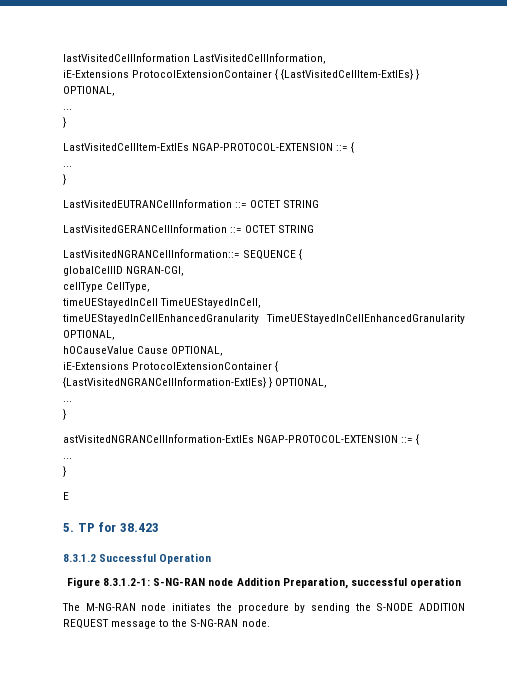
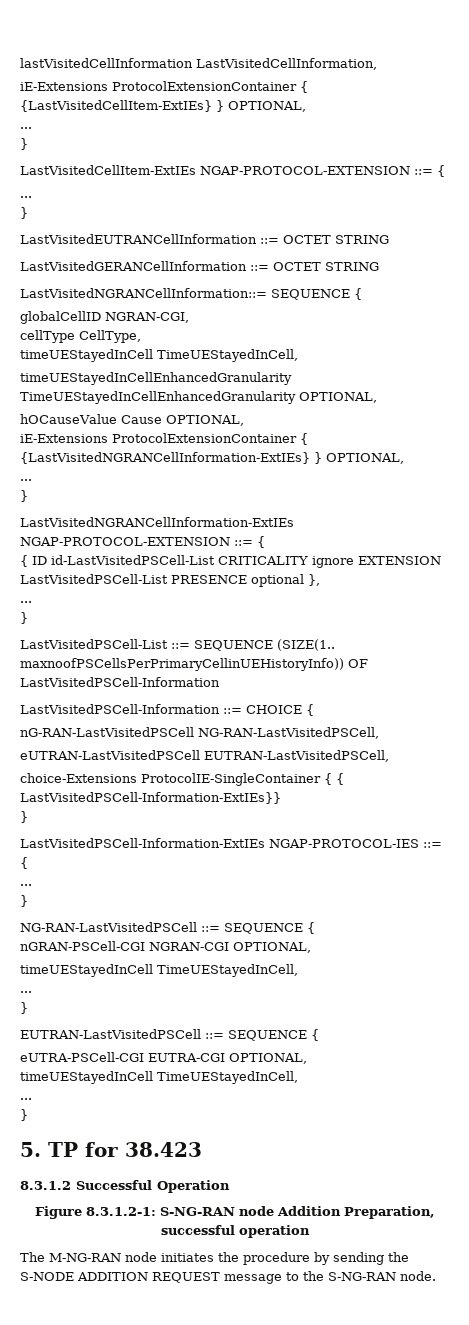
- astVisitedNGRANCellInformation-ExtIEs NGAP-PROTOCOL-EXTENSION ::= {
+ LastVisitedNGRANCellInformation-ExtIEs NGAP-PROTOCOL-EXTENSION ::= {
+ { ID id-LastVisitedPSCell-List CRITICALITY ignore EXTENSION LastVisitedPSCell-List PRESENCE optional },
  ...
  }
- E
+ LastVisitedPSCell-List ::= SEQUENCE (SIZE(1.. maxnoofPSCellsPerPrimaryCellinUEHistoryInfo)) OF LastVisitedPSCell-Information
+ LastVisitedPSCell-Information ::= CHOICE {
+ nG-RAN-LastVisitedPSCell NG-RAN-LastVisitedPSCell,
+ eUTRAN-LastVisitedPSCell EUTRAN-LastVisitedPSCell,
+ choice-Extensions ProtocolIE-SingleContainer { { LastVisitedPSCell-Information-ExtIEs}}
+ }
+ LastVisitedPSCell-Information-ExtIEs NGAP-PROTOCOL-IES ::= {
+ ...
+ }
+ NG-RAN-LastVisitedPSCell ::= SEQUENCE {
+ nGRAN-PSCell-CGI NGRAN-CGI OPTIONAL,
+ timeUEStayedInCell TimeUEStayedInCell,
+ ...
+ }
+ EUTRAN-LastVisitedPSCell ::= SEQUENCE {
+ eUTRA-PSCell-CGI EUTRA-CGI OPTIONAL,
+ timeUEStayedInCell TimeUEStayedInCell,
+ ...
+ }

